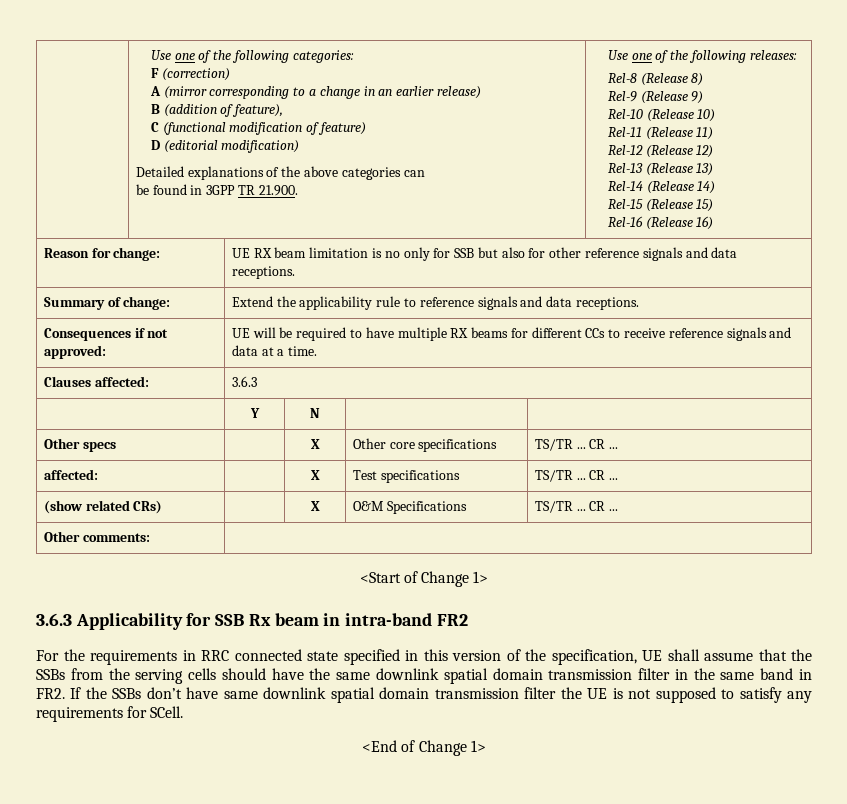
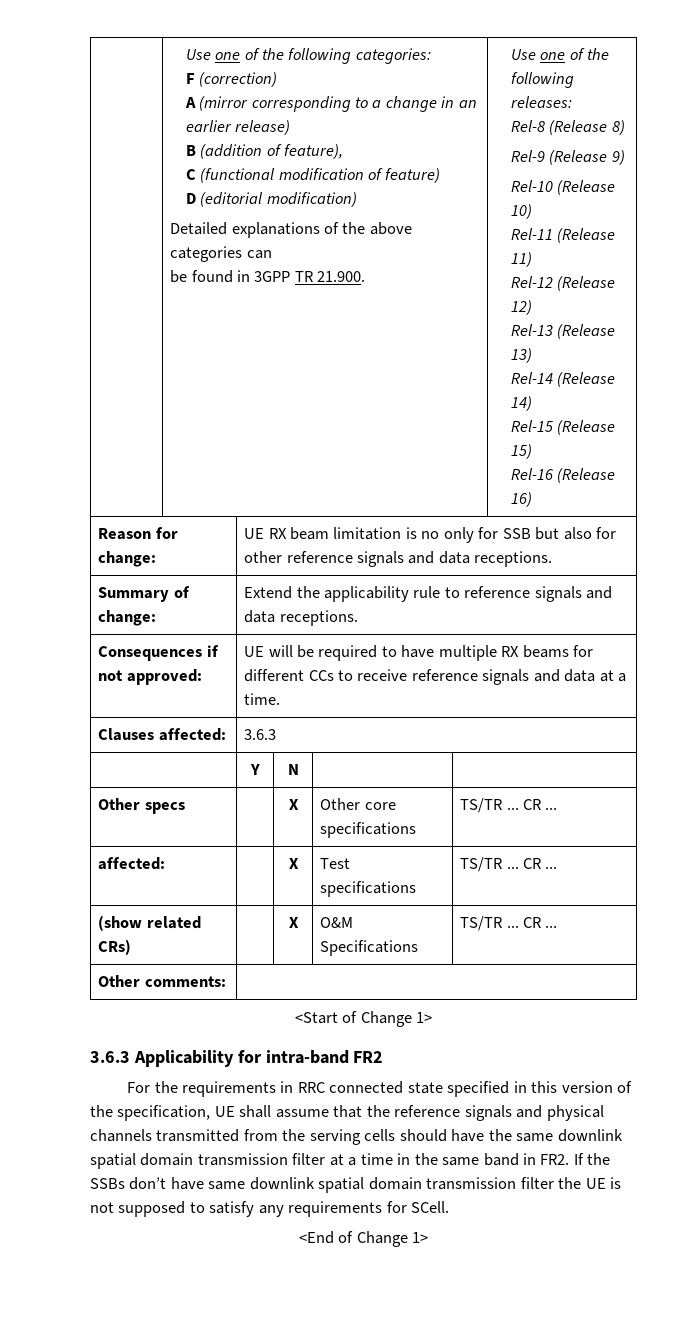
- 3.6.3 Applicability for SSB Rx beam in intra-band FR2
+ 3.6.3 Applicability for intra-band FR2
- For the requirements in RRC connected state specified in this version of the specification, UE shall assume that the SSBs from the serving cells should have the same downlink spatial domain transmission filter in the same band in FR2. If the SSBs don’t have same downlink spatial domain transmission filter the UE is not supposed to satisfy any requirements for SCell.
+ For the requirements in RRC connected state specified in this version of the specification, UE shall assume that the reference signals and physical channels transmitted from the serving cells should have the same downlink spatial domain transmission filter at a time in the same band in FR2. If the SSBs don’t have same downlink spatial domain transmission filter the UE is not supposed to satisfy any requirements for SCell.

